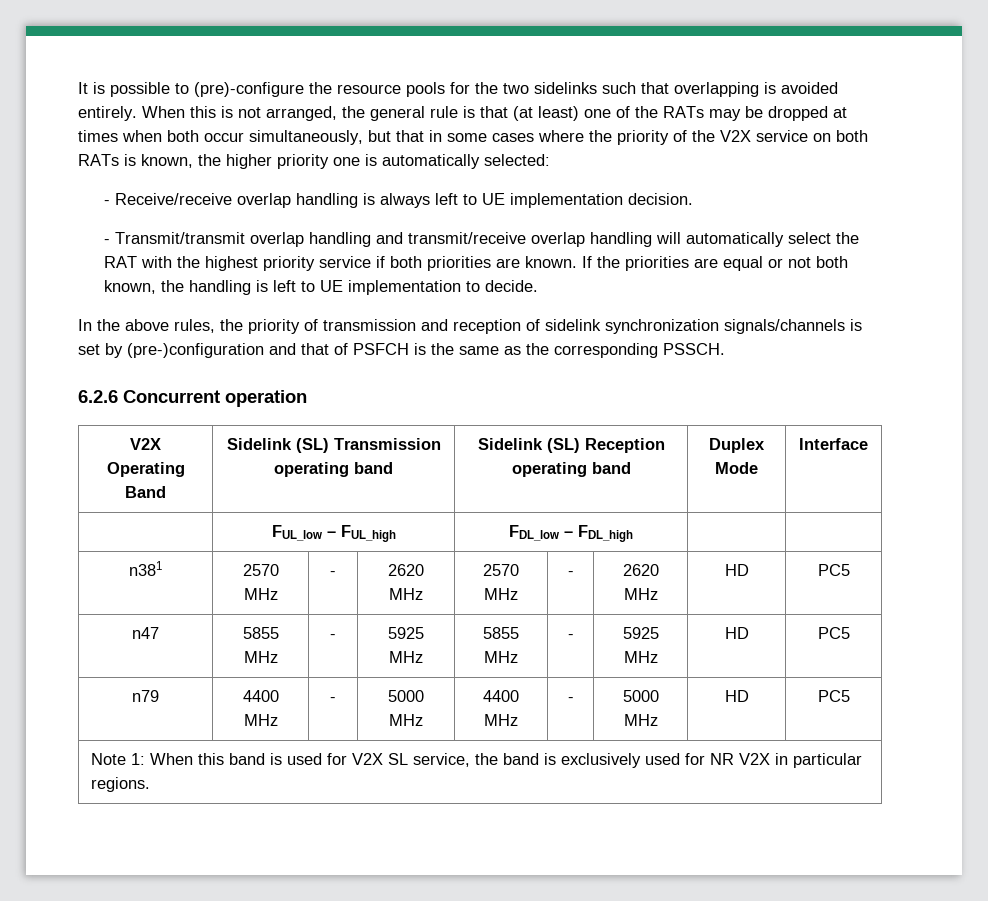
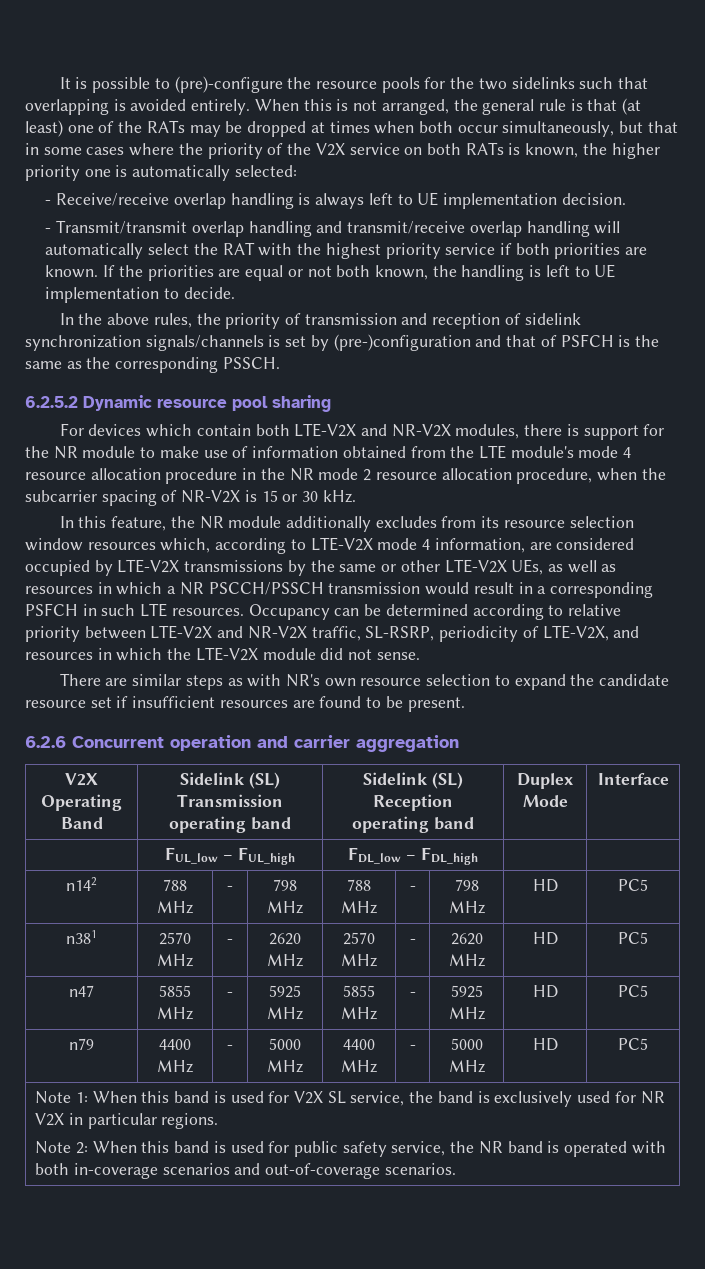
+ 6.2.5.2 Dynamic resource pool sharing
+ For devices which contain both LTE-V2X and NR-V2X modules, there is support for the NR module to make use of information obtained from the LTE module's mode 4 resource allocation procedure in the NR mode 2 resource allocation procedure, when the subcarrier spacing of NR-V2X is 15 or 30 kHz.
+ In this feature, the NR module additionally excludes from its resource selection window resources which, according to LTE-V2X mode 4 information, are considered occupied by LTE-V2X transmissions by the same or other LTE-V2X UEs, as well as resources in which a NR PSCCH/PSSCH transmission would result in a corresponding PSFCH in such LTE resources. Occupancy can be determined according to relative priority between LTE-V2X and NR-V2X traffic, SL-RSRP, periodicity of LTE-V2X, and resources in which the LTE-V2X module did not sense.
+ There are similar steps as with NR's own resource selection to expand the candidate resource set if insufficient resources are found to be present.
- 6.2.6 Concurrent operation
+ 6.2.6 Concurrent operation and carrier aggregation
+ n142 | 788 MHz | - | 798 MHz | 788 MHz | - | 798 MHz | HD | PC5
+ Note 2: When this band is used for public safety service, the NR band is operated with both in-coverage scenarios and out-of-coverage scenarios.

